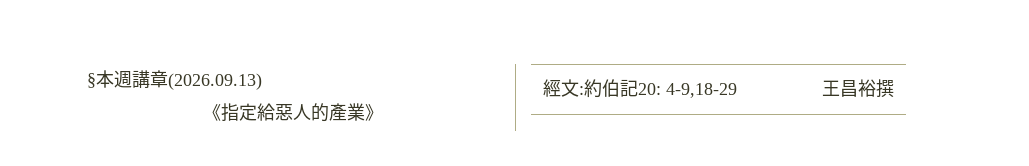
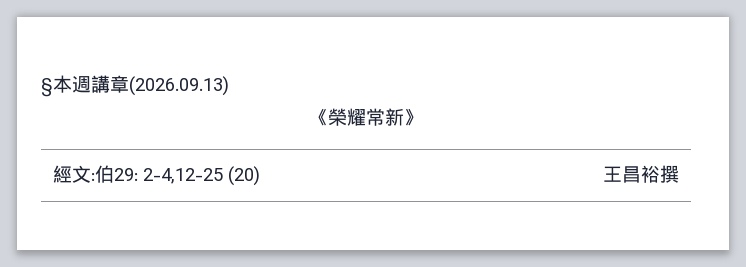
- 《指定給惡人的產業》
+ 《榮耀常新》
- 經文:約伯記20: 4-9,18-29 | 王昌裕撰
+ 經文:伯29: 2-4,12-25 (20) | 王昌裕撰

